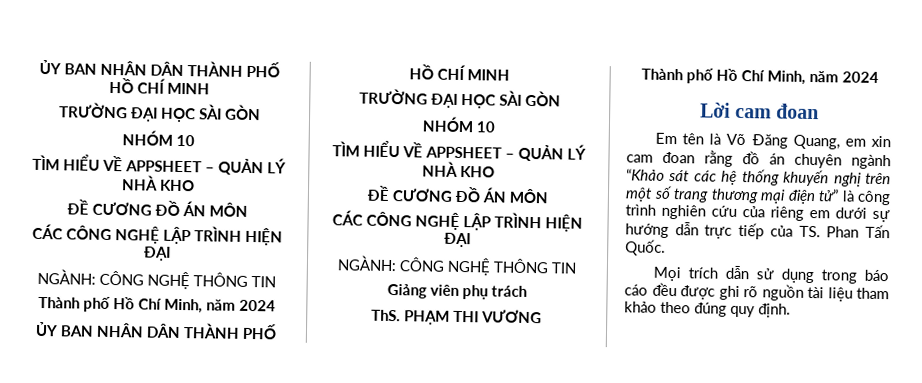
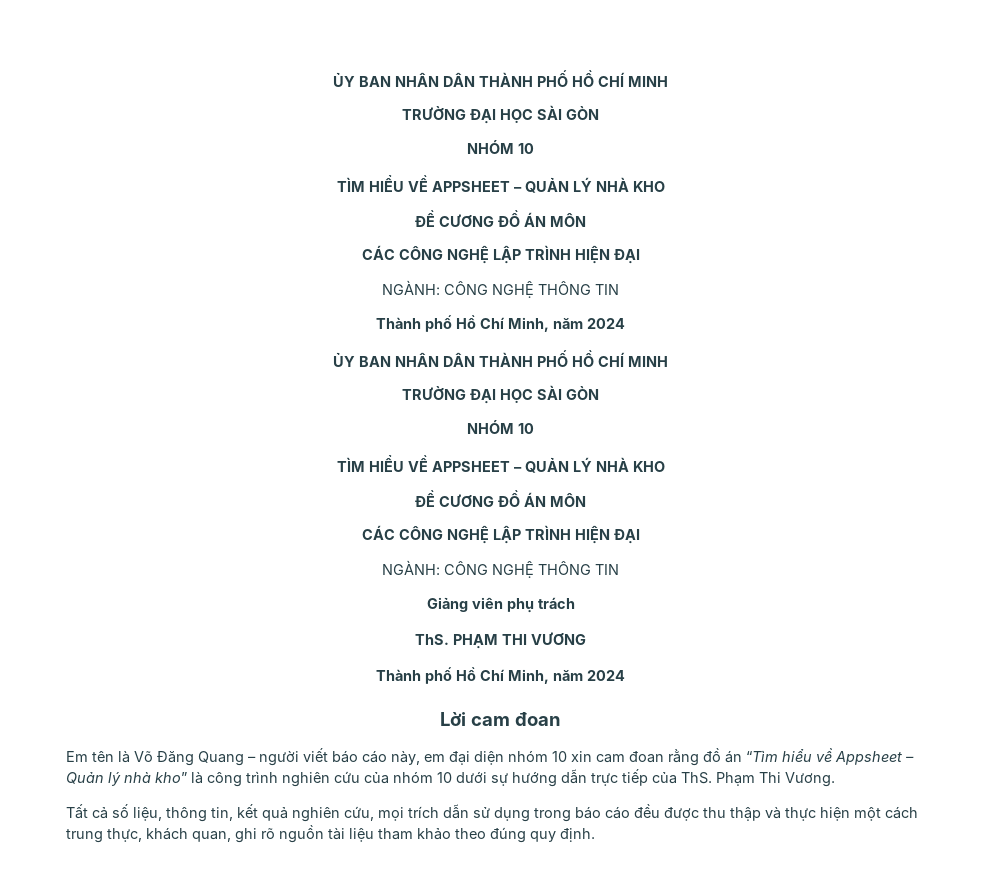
- Em tên là Võ Đăng Quang, em xin cam đoan rằng đồ án chuyên ngành “Khảo sát các hệ thống khuyến nghị trên một số trang thương mại điện tử” là công trình nghiên cứu của riêng em dưới sự hướng dẫn trực tiếp của TS. Phan Tấn Quốc.
- Mọi trích dẫn sử dụng trong báo cáo đều được ghi rõ nguồn tài liệu tham khảo theo đúng quy định.
+ Em tên là Võ Đăng Quang – người viết báo cáo này, em đại diện nhóm 10 xin cam đoan rằng đồ án “Tìm hiểu về Appsheet – Quản lý nhà kho” là công trình nghiên cứu của nhóm 10 dưới sự hướng dẫn trực tiếp của ThS. Phạm Thi Vương.
+ Tất cả số liệu, thông tin, kết quả nghiên cứu, mọi trích dẫn sử dụng trong báo cáo đều được thu thập và thực hiện một cách trung thực, khách quan, ghi rõ nguồn tài liệu tham khảo theo đúng quy định.

